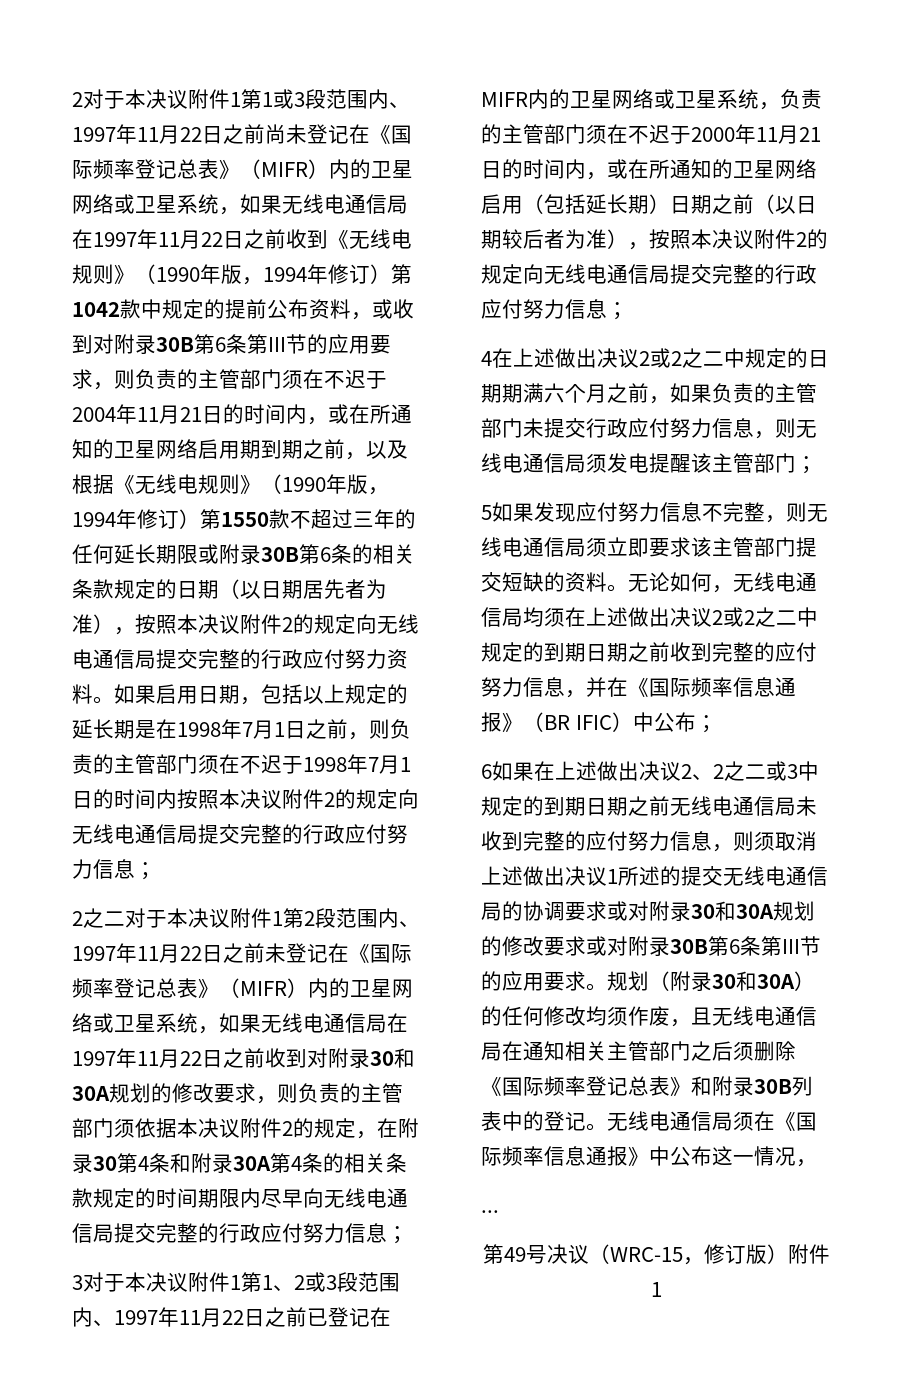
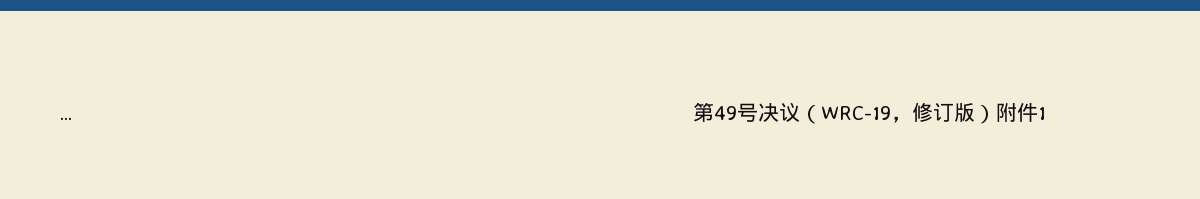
- 2对于本决议附件1第1或3段范围内、1997年11月22日之前尚未登记在《国际频率登记总表》（MIFR）内的卫星网络或卫星系统，如果无线电通信局在1997年11月22日之前收到《无线电规则》（1990年版，1994年修订）第1042款中规定的提前公布资料，或收到对附录30B第6条第III节的应用要求，则负责的主管部门须在不迟于2004年11月21日的时间内，或在所通知的卫星网络启用期到期之前，以及根据《无线电规则》（1990年版，1994年修订）第1550款不超过三年的任何延长期限或附录30B第6条的相关条款规定的日期（以日期居先者为准），按照本决议附件2的规定向无线电通信局提交完整的行政应付努力资料。如果启用日期，包括以上规定的延长期是在1998年7月1日之前，则负责的主管部门须在不迟于1998年7月1日的时间内按照本决议附件2的规定向无线电通信局提交完整的行政应付努力信息；
- 2之二对于本决议附件1第2段范围内、1997年11月22日之前未登记在《国际频率登记总表》（MIFR）内的卫星网络或卫星系统，如果无线电通信局在1997年11月22日之前收到对附录30和30A规划的修改要求，则负责的主管部门须依据本决议附件2的规定，在附录30第4条和附录30A第4条的相关条款规定的时间期限内尽早向无线电通信局提交完整的行政应付努力信息；
- 3对于本决议附件1第1、2或3段范围内、1997年11月22日之前已登记在MIFR内的卫星网络或卫星系统，负责的主管部门须在不迟于2000年11月21日的时间内，或在所通知的卫星网络启用（包括延长期）日期之前（以日期较后者为准），按照本决议附件2的规定向无线电通信局提交完整的行政应付努力信息；
- 4在上述做出决议2或2之二中规定的日期期满六个月之前，如果负责的主管部门未提交行政应付努力信息，则无线电通信局须发电提醒该主管部门；
- 5如果发现应付努力信息不完整，则无线电通信局须立即要求该主管部门提交短缺的资料。无论如何，无线电通信局均须在上述做出决议2或2之二中规定的到期日期之前收到完整的应付努力信息，并在《国际频率信息通报》（BR IFIC）中公布；
- 6如果在上述做出决议2、2之二或3中规定的到期日期之前无线电通信局未收到完整的应付努力信息，则须取消上述做出决议1所述的提交无线电通信局的协调要求或对附录30和30A规划的修改要求或对附录30B第6条第III节的应用要求。规划（附录30和30A）的任何修改均须作废，且无线电通信局在通知相关主管部门之后须删除《国际频率登记总表》和附录30B列表中的登记。无线电通信局须在《国际频率信息通报》中公布这一情况，
- 第49号决议（WRC-15，修订版）附件1
+ 第49号决议（WRC-19，修订版）附件1

